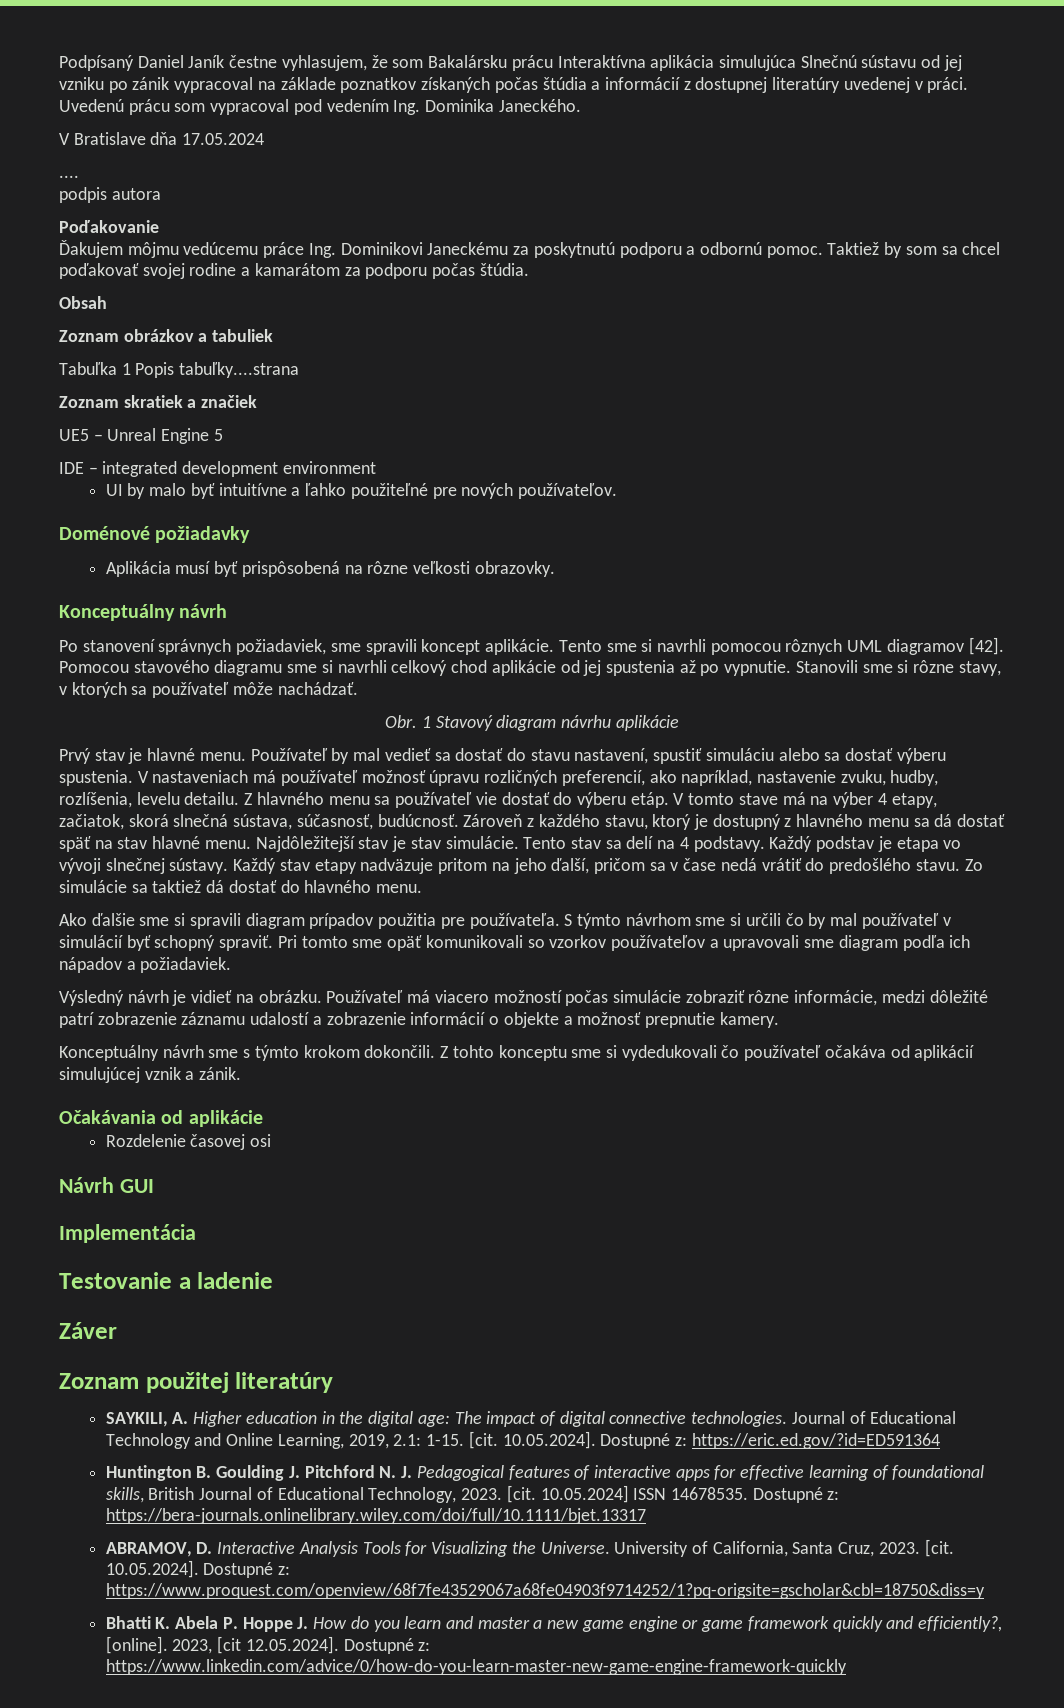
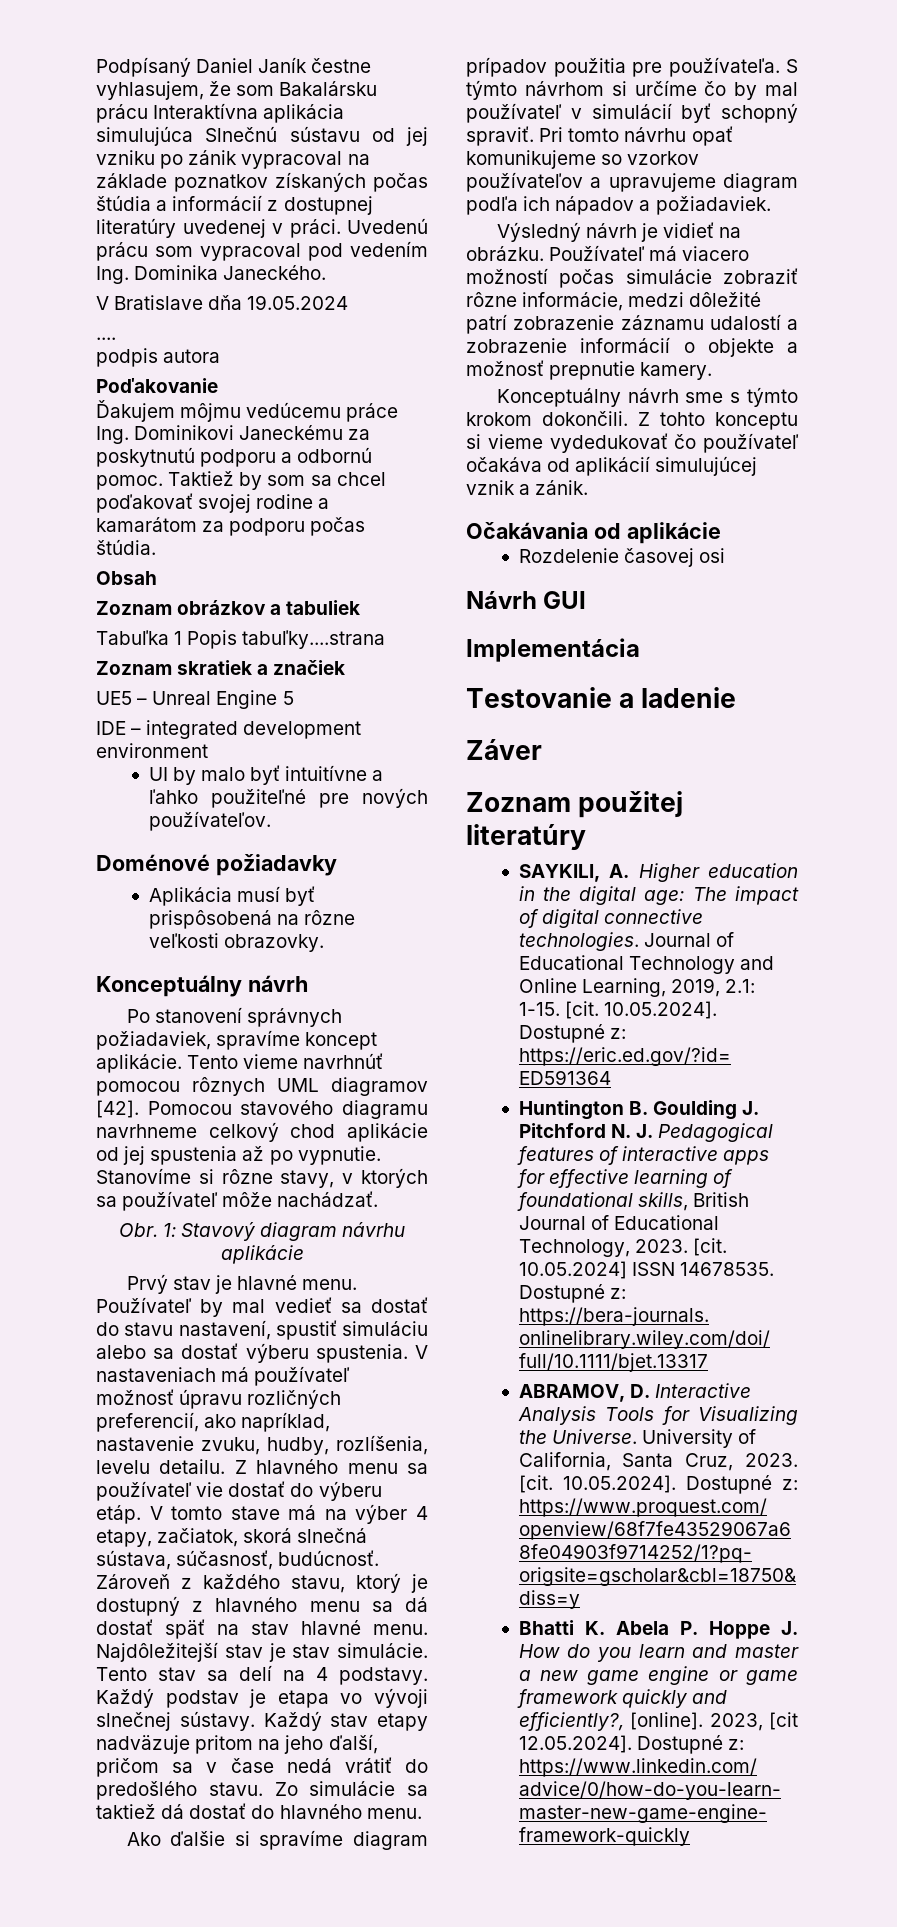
- V Bratislave dňa 17.05.2024
+ V Bratislave dňa 19.05.2024
- Po stanovení správnych požiadaviek, sme spravili koncept aplikácie.
+ Po stanovení správnych požiadaviek, spravíme koncept aplikácie.
- Tento sme si navrhli pomocou rôznych UML diagramov [42].
+ Tento vieme navrhnúť pomocou rôznych UML diagramov [42].
- Pomocou stavového diagramu sme si navrhli celkový chod aplikácie od jej spustenia až po vypnutie.
+ Pomocou stavového diagramu navrhneme celkový chod aplikácie od jej spustenia až po vypnutie.
- Stanovili sme si rôzne stavy, v ktorých sa používateľ môže nachádzať.
+ Stanovíme si rôzne stavy, v ktorých sa používateľ môže nachádzať.
- Obr. 1 Stavový diagram návrhu aplikácie
+ Obr. 1: Stavový diagram návrhu aplikácie
- Ako ďalšie sme si spravili diagram prípadov použitia pre používateľa.
+ Ako ďalšie si spravíme diagram prípadov použitia pre používateľa.
- S týmto návrhom sme si určili čo by mal používateľ v simulácií byť schopný spraviť.
+ S týmto návrhom si určíme čo by mal používateľ v simulácií byť schopný spraviť.
- Pri tomto sme opäť komunikovali so vzorkov používateľov a upravovali sme diagram podľa ich nápadov a požiadaviek.
+ Pri tomto návrhu opať komunikujeme so vzorkov používateľov a upravujeme diagram podľa ich nápadov a požiadaviek.
- Z tohto konceptu sme si vydedukovali čo používateľ očakáva od aplikácií simulujúcej vznik a zánik.
+ Z tohto konceptu si vieme vydedukovať čo používateľ očakáva od aplikácií simulujúcej vznik a zánik.

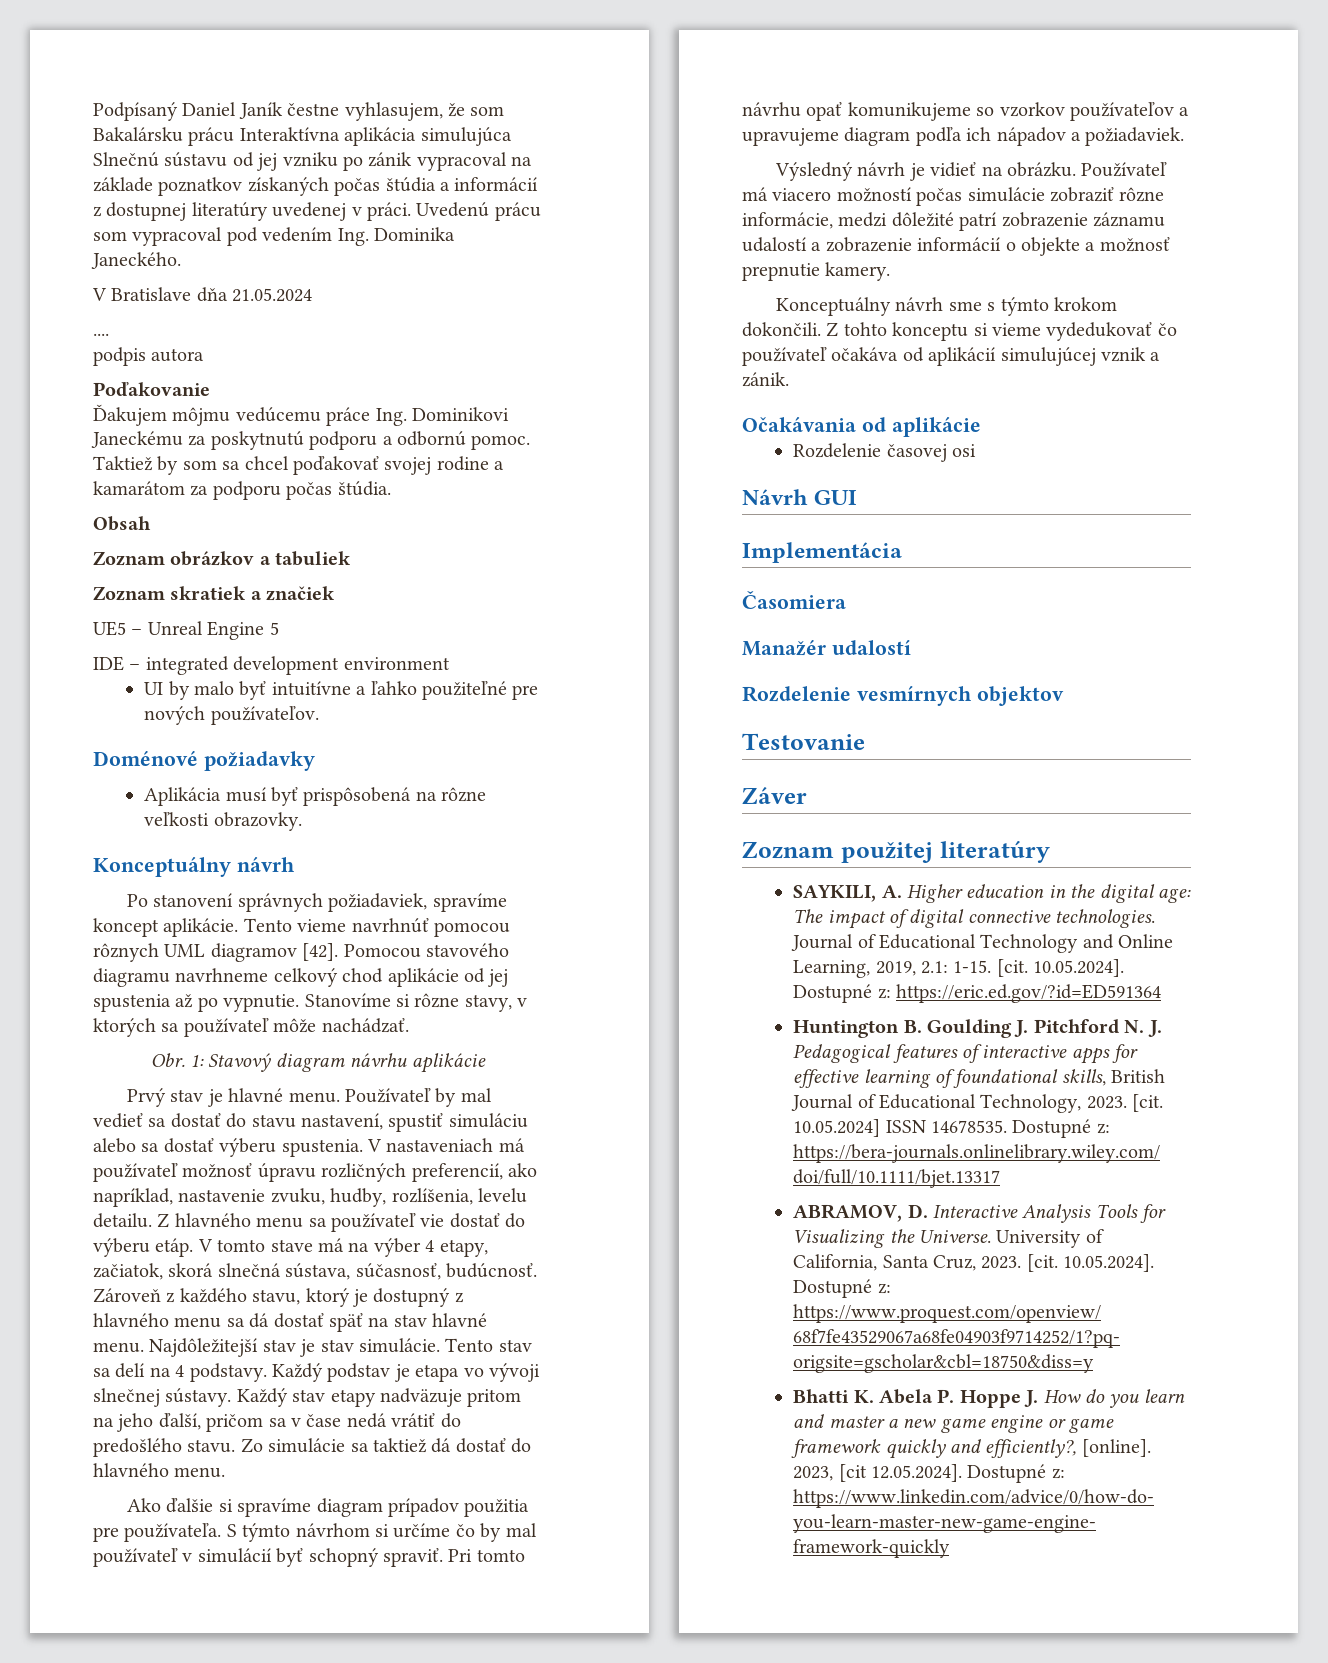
- V Bratislave dňa 19.05.2024
+ V Bratislave dňa 21.05.2024
- Tabuľka 1 Popis tabuľky....strana
+ Časomiera
+ Manažér udalostí
+ Rozdelenie vesmírnych objektov
- Testovanie a ladenie
+ Testovanie

